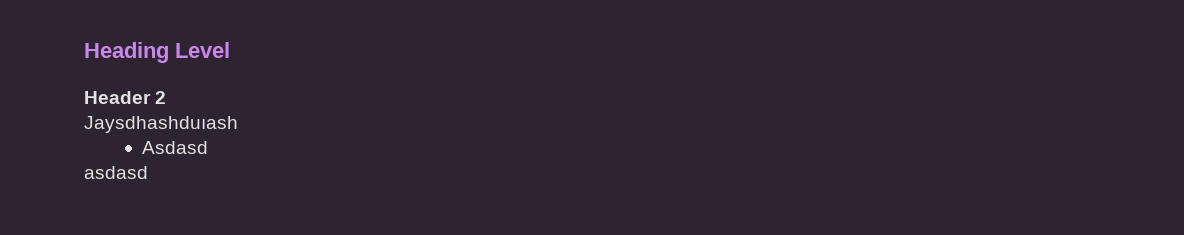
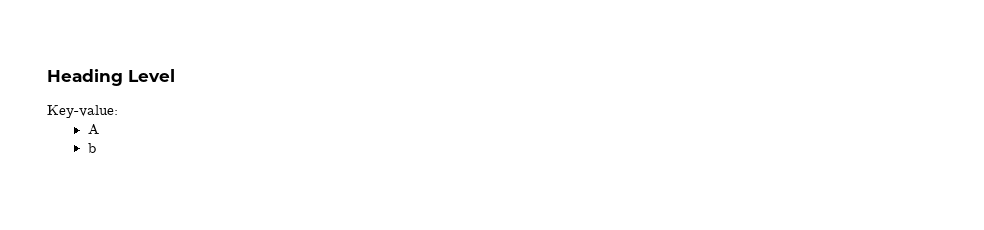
- Header 2
- Jaysdhashduıash
- Asdasd
- asdasd
+ Key-value:
+ A
+ b

